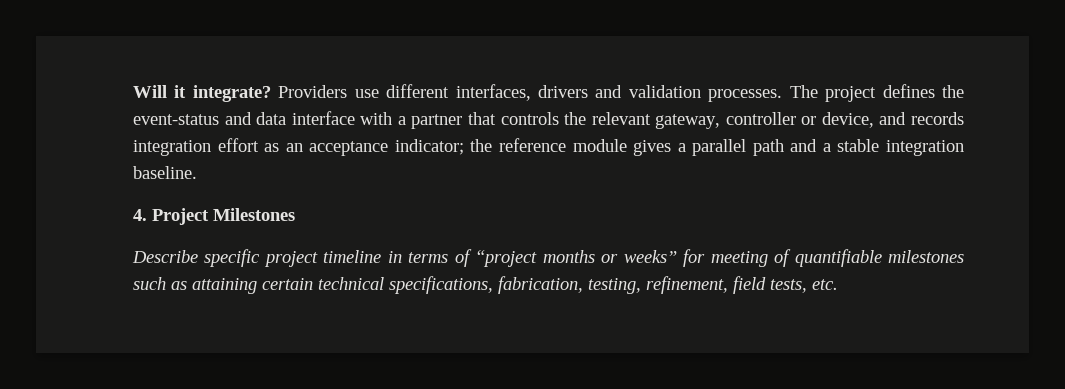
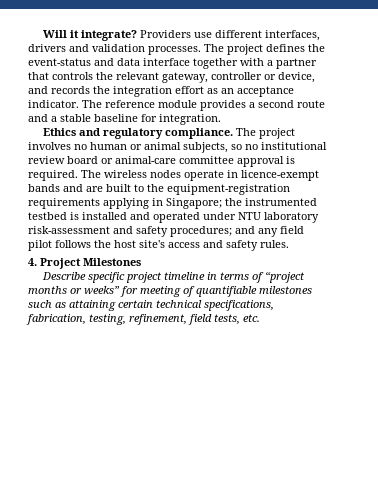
- The project defines the event-status and data interface with a partner that controls the relevant gateway, controller or device, and records integration effort as an acceptance indicator; the reference module gives a parallel path and a stable integration baseline.
+ The project defines the event-status and data interface together with a partner that controls the relevant gateway, controller or device, and records the integration effort as an acceptance indicator. The reference module provides a second route and a stable baseline for integration.
+ Ethics and regulatory compliance. The project involves no human or animal subjects, so no institutional review board or animal-care committee approval is required. The wireless nodes operate in licence-exempt bands and are built to the equipment-registration requirements applying in Singapore; the instrumented testbed is installed and operated under NTU laboratory risk-assessment and safety procedures; and any field pilot follows the host site's access and safety rules.

